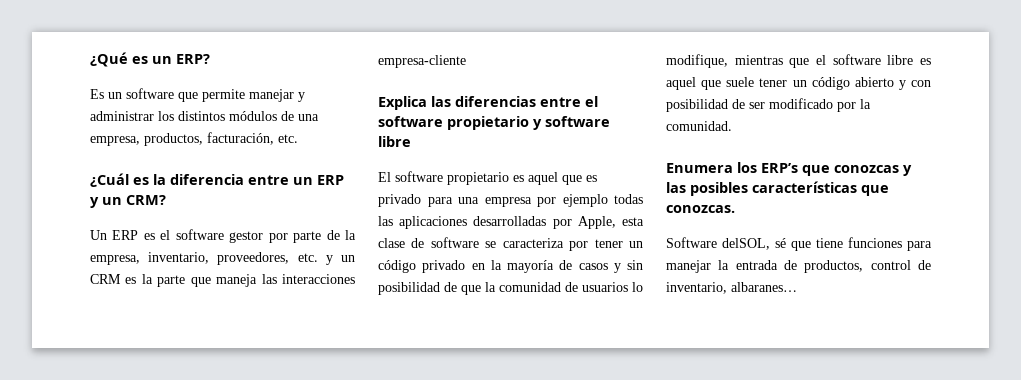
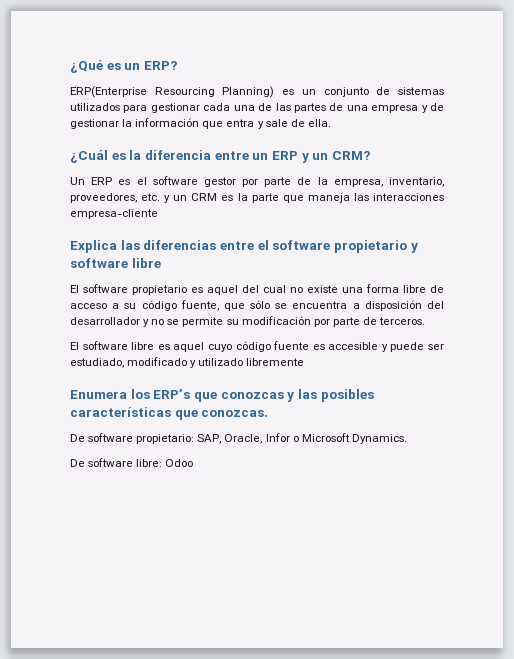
- Es un software que permite manejar y administrar los distintos módulos de una empresa, productos, facturación, etc.
+ ERP(Enterprise Resourcing Planning) es un conjunto de sistemas utilizados para gestionar cada una de las partes de una empresa y de gestionar la información que entra y sale de ella.
- El software propietario es aquel que es privado para una empresa por ejemplo todas las aplicaciones desarrolladas por Apple, esta clase de software se caracteriza por tener un código privado en la mayoría de casos y sin posibilidad de que la comunidad de usuarios lo modifique, mientras que el software libre es aquel que suele tener un código abierto y con posibilidad de ser modificado por la comunidad.
+ El software propietario es aquel del cual no existe una forma libre de acceso a su código fuente, que sólo se encuentra a disposición del desarrollador y no se permite su modificación por parte de terceros.
+ El software libre es aquel cuyo código fuente es accesible y puede ser estudiado, modificado y utilizado libremente
- Software delSOL, sé que tiene funciones para manejar la entrada de productos, control de inventario, albaranes…
+ De software propietario: SAP, Oracle, Infor o Microsoft Dynamics.
+ De software libre: Odoo

